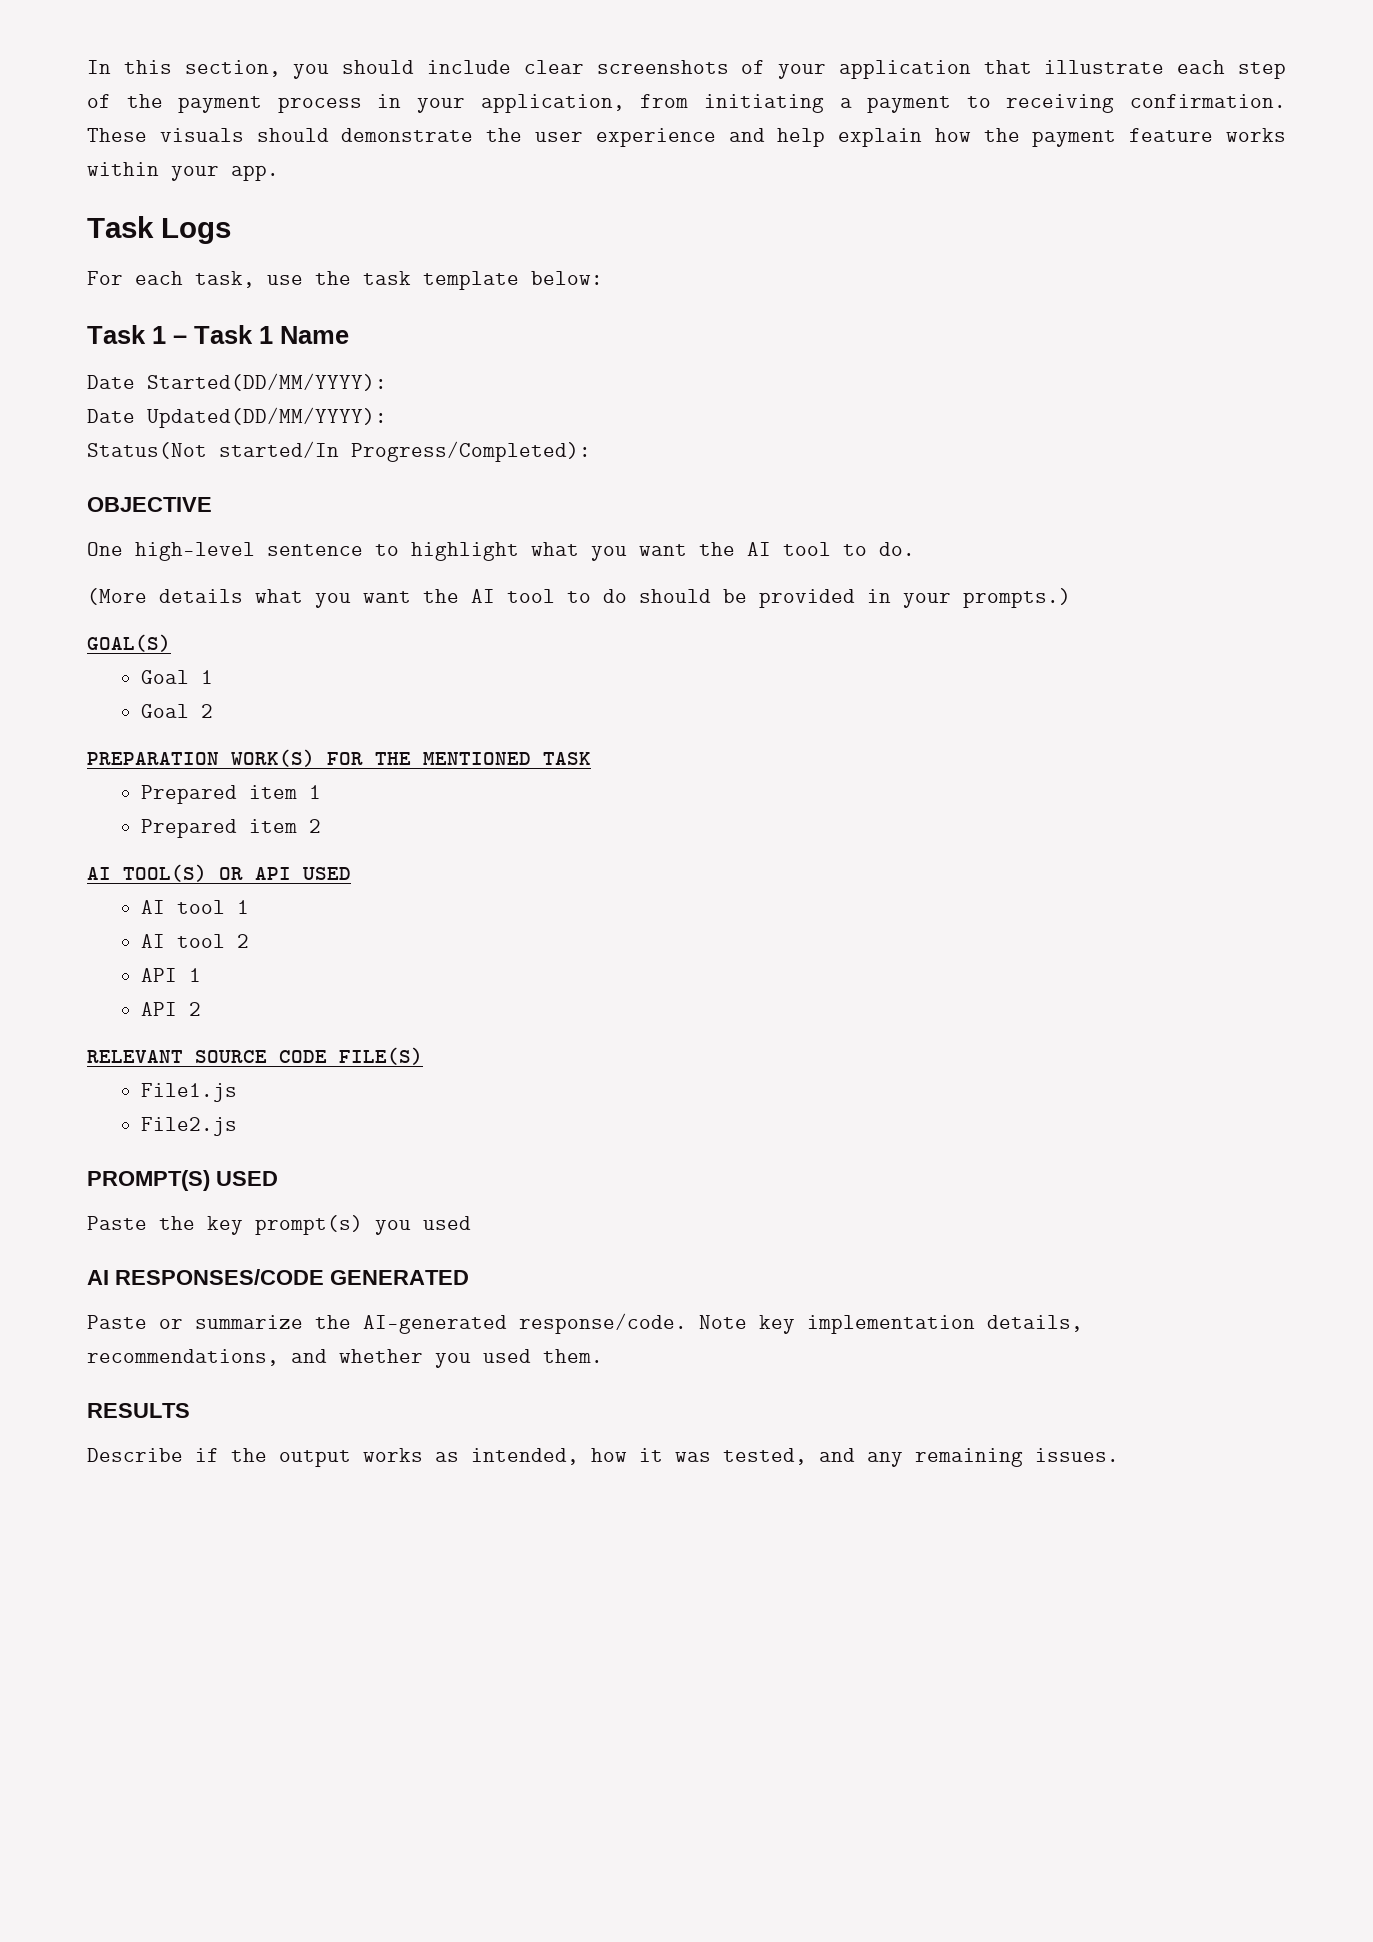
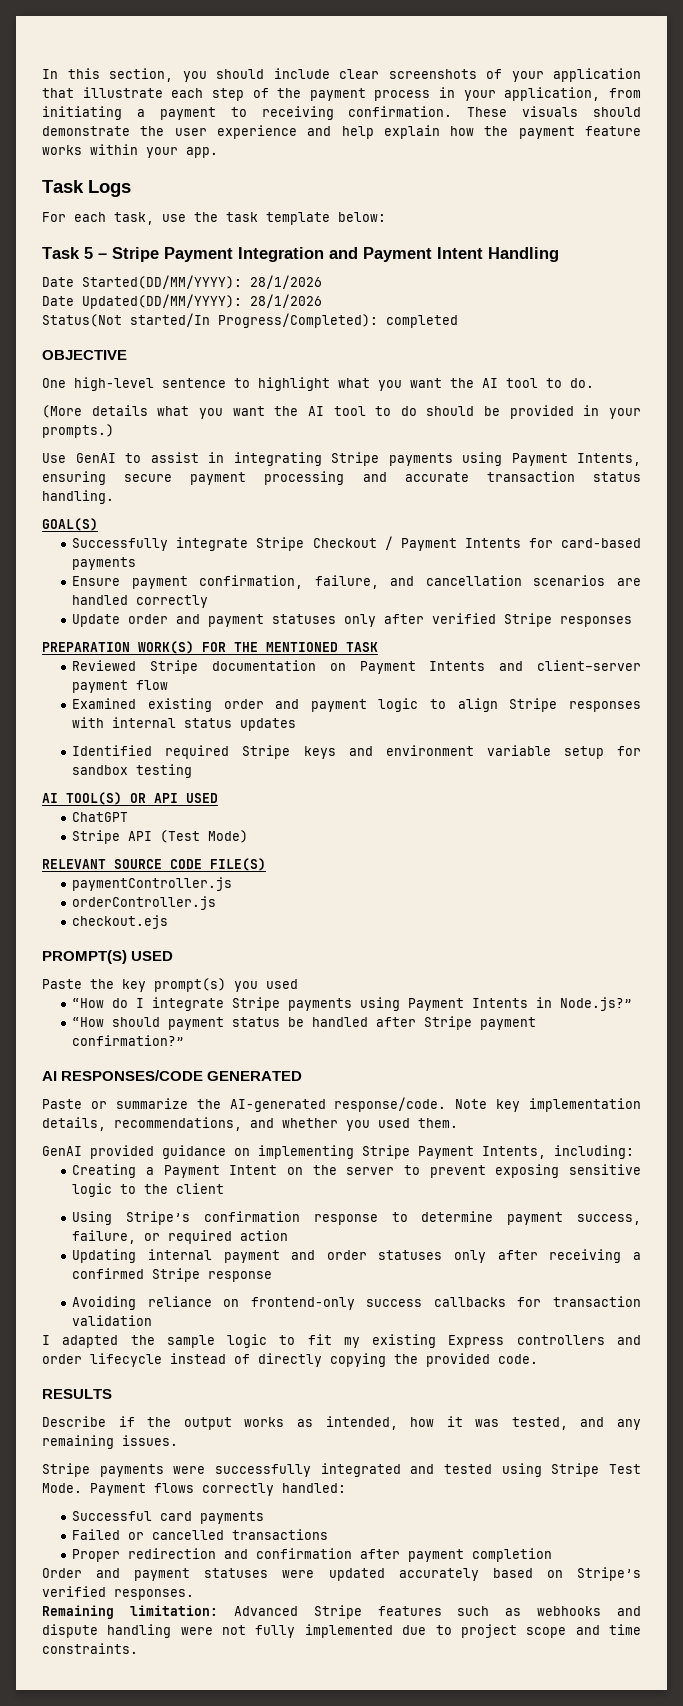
- Task 1 – Task 1 Name
+ Task 5 – Stripe Payment Integration and Payment Intent Handling
- Date Started(DD/MM/YYYY):
+ Date Started(DD/MM/YYYY): 28/1/2026
- Date Updated(DD/MM/YYYY):
+ Date Updated(DD/MM/YYYY): 28/1/2026
- Status(Not started/In Progress/Completed):
+ Status(Not started/In Progress/Completed): completed
+ Use GenAI to assist in integrating Stripe payments using Payment Intents, ensuring secure payment processing and accurate transaction status handling.
  GOAL(S)
- Goal 1
- Goal 2
+ Successfully integrate Stripe Checkout / Payment Intents for card-based payments
+ Ensure payment confirmation, failure, and cancellation scenarios are handled correctly
+ Update order and payment statuses only after verified Stripe responses
- Prepared item 1
- Prepared item 2
+ Reviewed Stripe documentation on Payment Intents and client–server payment flow
+ Examined existing order and payment logic to align Stripe responses with internal status updates
+ Identified required Stripe keys and environment variable setup for sandbox testing
- AI tool 1
- AI tool 2
- API 1
- API 2
+ ChatGPT
+ Stripe API (Test Mode)
- File1.js
- File2.js
+ paymentController.js
+ orderController.js
+ checkout.ejs
+ “How do I integrate Stripe payments using Payment Intents in Node.js?”
+ “How should payment status be handled after Stripe payment confirmation?”
+ GenAI provided guidance on implementing Stripe Payment Intents, including:
+ Creating a Payment Intent on the server to prevent exposing sensitive logic to the client
+ Using Stripe’s confirmation response to determine payment success, failure, or required action
+ Updating internal payment and order statuses only after receiving a confirmed Stripe response
+ Avoiding reliance on frontend-only success callbacks for transaction validation
+ I adapted the sample logic to fit my existing Express controllers and order lifecycle instead of directly copying the provided code.
+ Stripe payments were successfully integrated and tested using Stripe Test Mode. Payment flows correctly handled:
+ Successful card payments
+ Failed or cancelled transactions
+ Proper redirection and confirmation after payment completion
+ Order and payment statuses were updated accurately based on Stripe’s verified responses.
+ Remaining limitation: Advanced Stripe features such as webhooks and dispute handling were not fully implemented due to project scope and time constraints.

